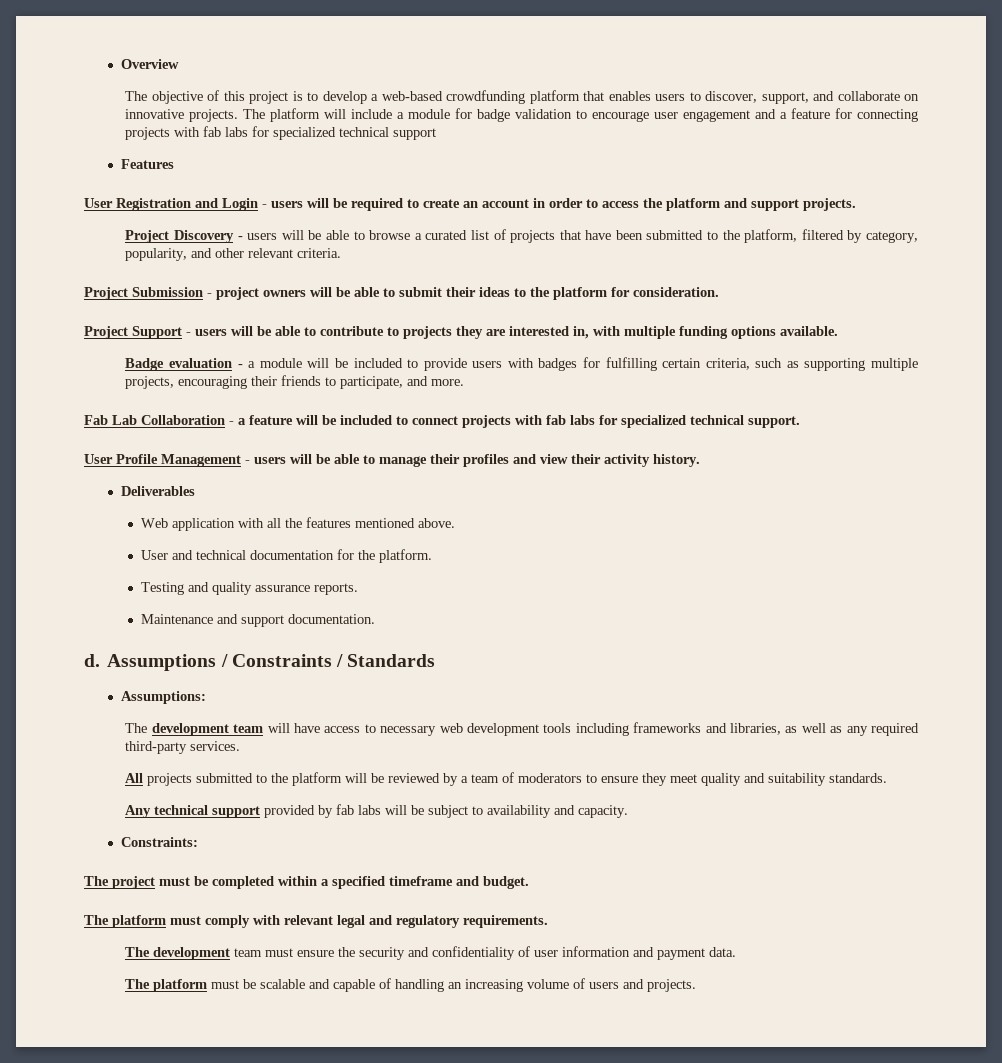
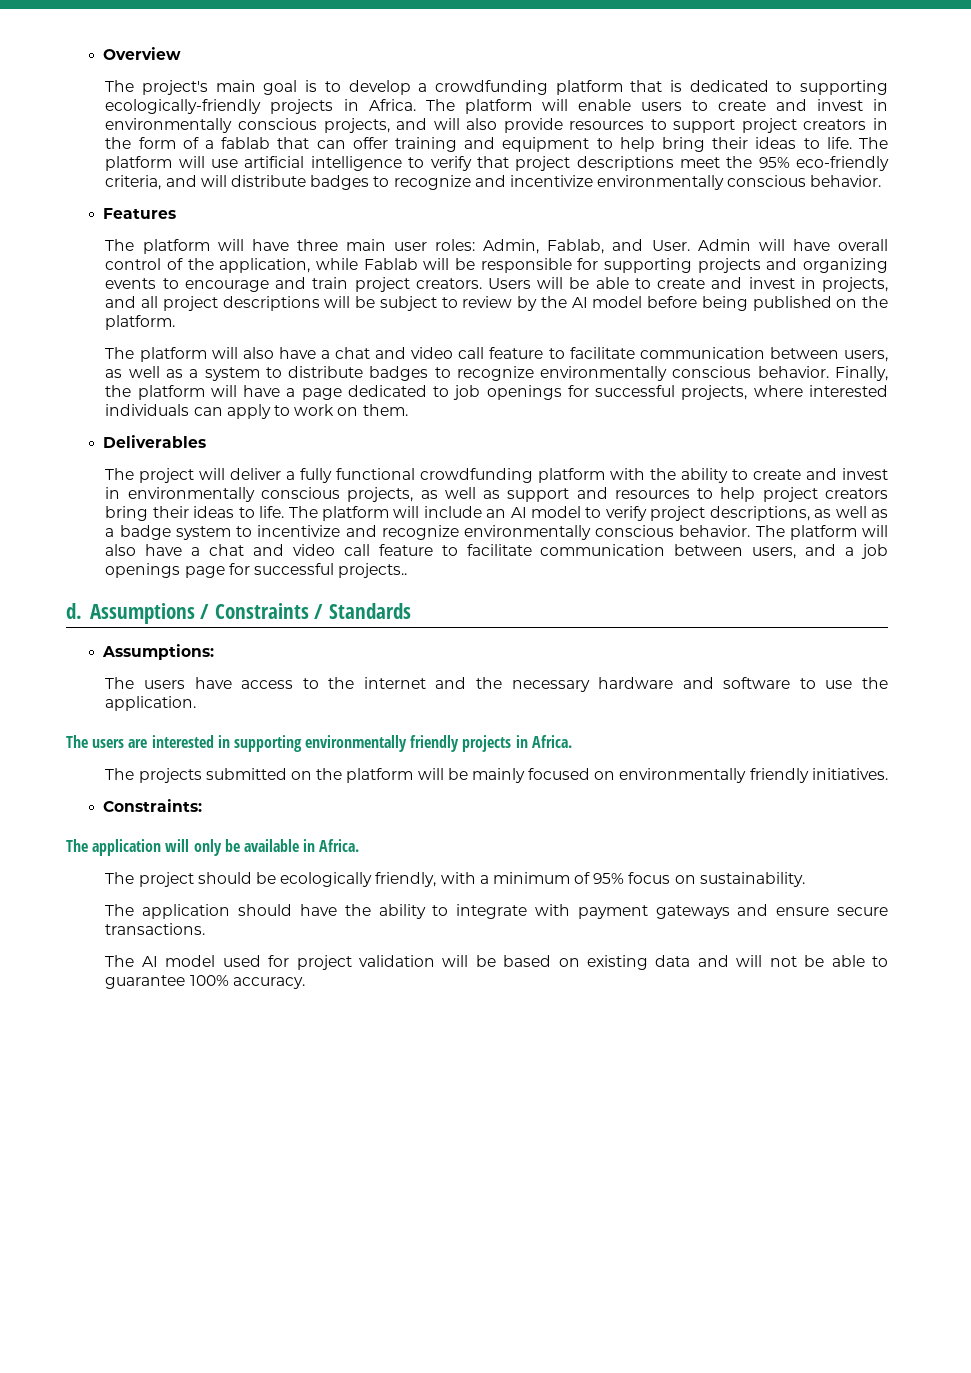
- The objective of this project is to develop a web-based crowdfunding platform that enables users to discover, support, and collaborate on innovative projects. The platform will include a module for badge validation to encourage user engagement and a feature for connecting projects with fab labs for specialized technical support
+ The project's main goal is to develop a crowdfunding platform that is dedicated to supporting ecologically-friendly projects in Africa. The platform will enable users to create and invest in environmentally conscious projects, and will also provide resources to support project creators in the form of a fablab that can offer training and equipment to help bring their ideas to life. The platform will use artificial intelligence to verify that project descriptions meet the 95% eco-friendly criteria, and will distribute badges to recognize and incentivize environmentally conscious behavior.
  Features
- User Registration and Login - users will be required to create an account in order to access the platform and support projects.
- Project Discovery - users will be able to browse a curated list of projects that have been submitted to the platform, filtered by category, popularity, and other relevant criteria.
- Project Submission - project owners will be able to submit their ideas to the platform for consideration.
- Project Support - users will be able to contribute to projects they are interested in, with multiple funding options available.
- Badge evaluation - a module will be included to provide users with badges for fulfilling certain criteria, such as supporting multiple projects, encouraging their friends to participate, and more.
- Fab Lab Collaboration - a feature will be included to connect projects with fab labs for specialized technical support.
- User Profile Management - users will be able to manage their profiles and view their activity history.
+ The platform will have three main user roles: Admin, Fablab, and User. Admin will have overall control of the application, while Fablab will be responsible for supporting projects and organizing events to encourage and train project creators. Users will be able to create and invest in projects, and all project descriptions will be subject to review by the AI model before being published on the platform.
+ The platform will also have a chat and video call feature to facilitate communication between users, as well as a system to distribute badges to recognize environmentally conscious behavior. Finally, the platform will have a page dedicated to job openings for successful projects, where interested individuals can apply to work on them.
  Deliverables
- Web application with all the features mentioned above.
- User and technical documentation for the platform.
- Testing and quality assurance reports.
- Maintenance and support documentation.
+ The project will deliver a fully functional crowdfunding platform with the ability to create and invest in environmentally conscious projects, as well as support and resources to help project creators bring their ideas to life. The platform will include an AI model to verify project descriptions, as well as a badge system to incentivize and recognize environmentally conscious behavior. The platform will also have a chat and video call feature to facilitate communication between users, and a job openings page for successful projects..
- The development team will have access to necessary web development tools including frameworks and libraries, as well as any required third-party services.
- All projects submitted to the platform will be reviewed by a team of moderators to ensure they meet quality and suitability standards.
- Any technical support provided by fab labs will be subject to availability and capacity.
+ The users have access to the internet and the necessary hardware and software to use the application.
+ The users are interested in supporting environmentally friendly projects in Africa.
+ The projects submitted on the platform will be mainly focused on environmentally friendly initiatives.
  Constraints:
- The project must be completed within a specified timeframe and budget.
- The platform must comply with relevant legal and regulatory requirements.
- The development team must ensure the security and confidentiality of user information and payment data.
- The platform must be scalable and capable of handling an increasing volume of users and projects.
+ The application will only be available in Africa.
+ The project should be ecologically friendly, with a minimum of 95% focus on sustainability.
+ The application should have the ability to integrate with payment gateways and ensure secure transactions.
+ The AI model used for project validation will be based on existing data and will not be able to guarantee 100% accuracy.

